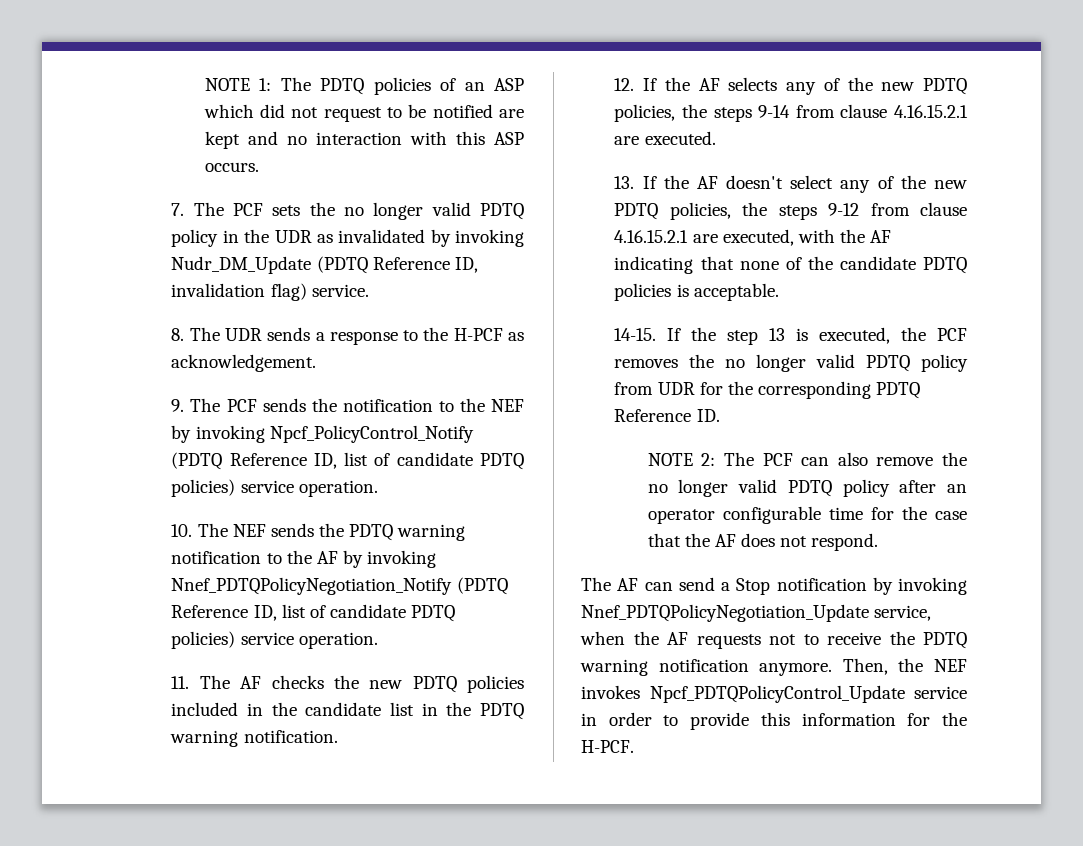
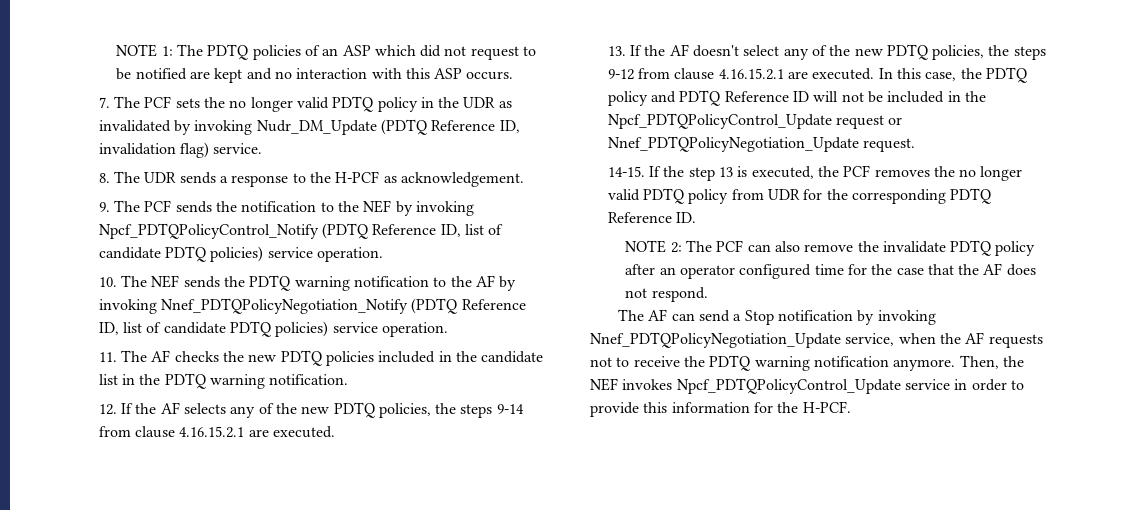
- 9. The PCF sends the notification to the NEF by invoking Npcf_PolicyControl_Notify (PDTQ Reference ID, list of candidate PDTQ policies) service operation.
+ 9. The PCF sends the notification to the NEF by invoking Npcf_PDTQPolicyControl_Notify (PDTQ Reference ID, list of candidate PDTQ policies) service operation.
- 13. If the AF doesn't select any of the new PDTQ policies, the steps 9-12 from clause 4.16.15.2.1 are executed, with the AF indicating that none of the candidate PDTQ policies is acceptable.
+ 13. If the AF doesn't select any of the new PDTQ policies, the steps 9-12 from clause 4.16.15.2.1 are executed. In this case, the PDTQ policy and PDTQ Reference ID will not be included in the Npcf_PDTQPolicyControl_Update request or Nnef_PDTQPolicyNegotiation_Update request.
- NOTE 2: The PCF can also remove the no longer valid PDTQ policy after an operator configurable time for the case that the AF does not respond.
+ NOTE 2: The PCF can also remove the invalidate PDTQ policy after an operator configured time for the case that the AF does not respond.

